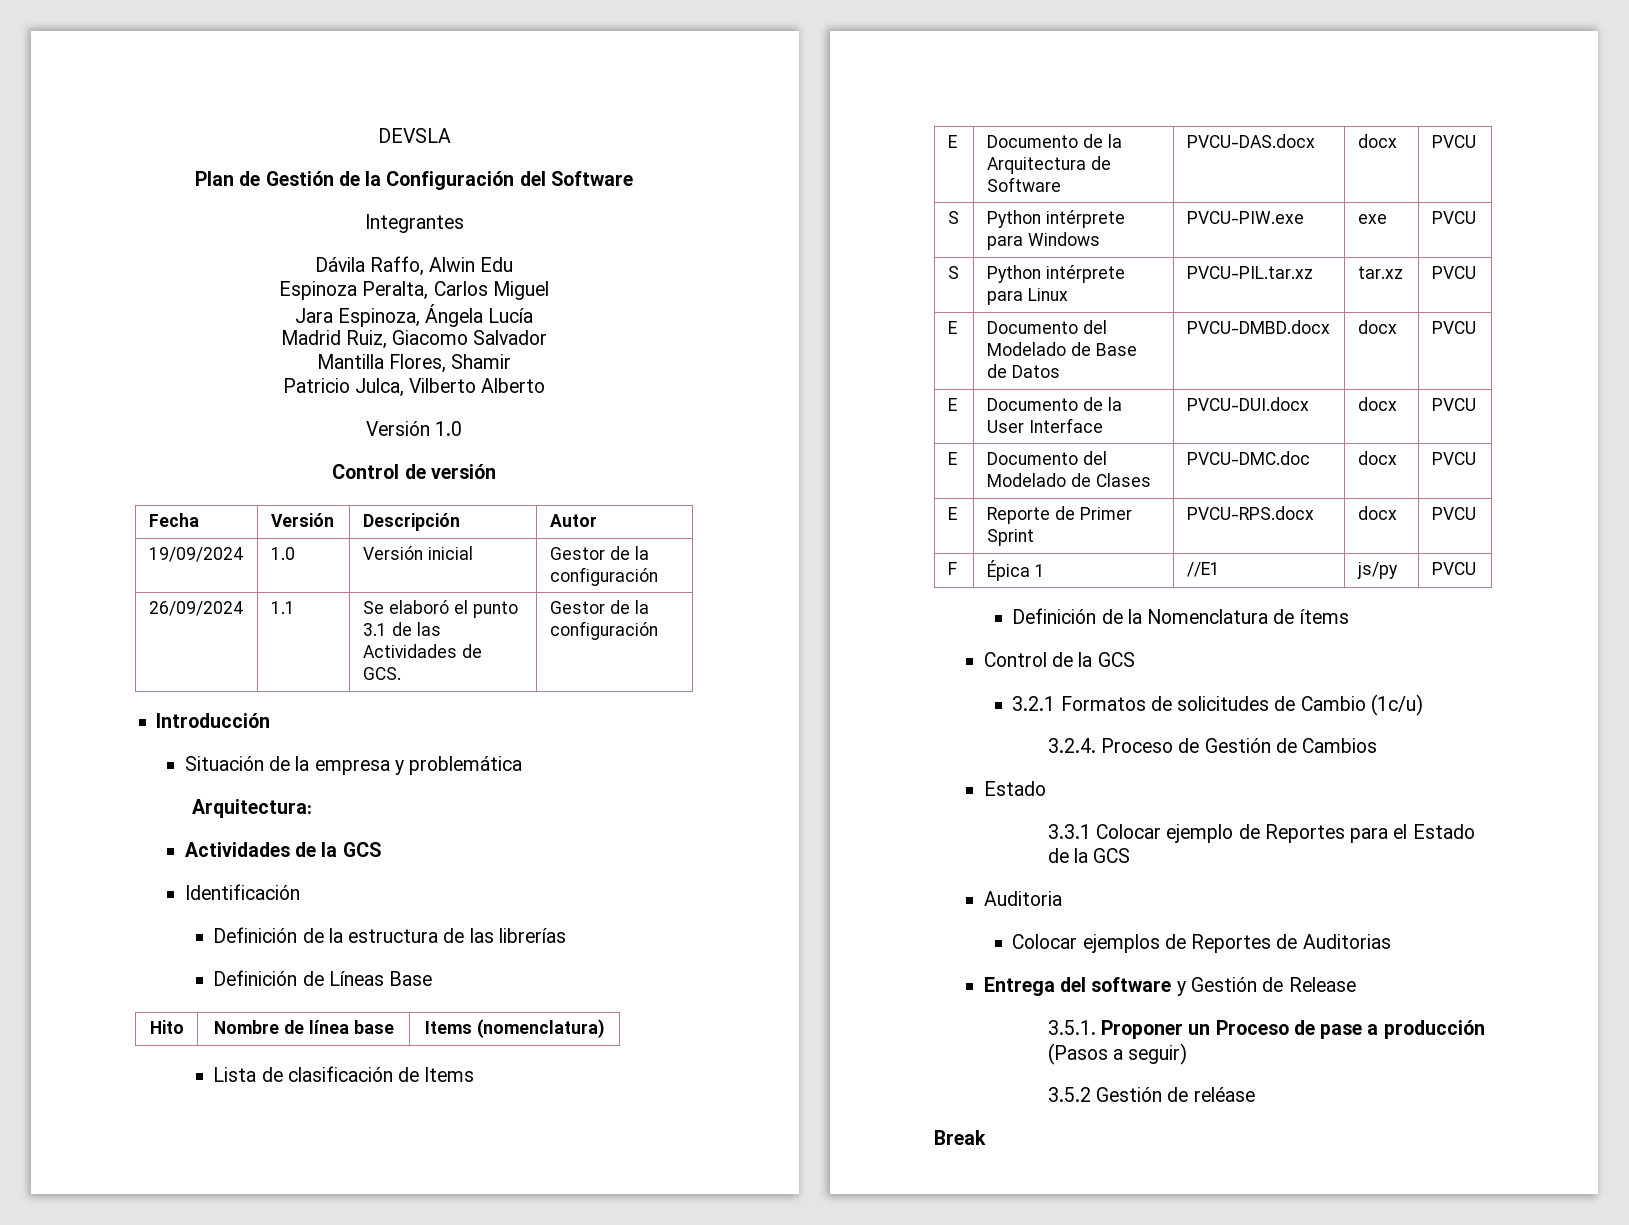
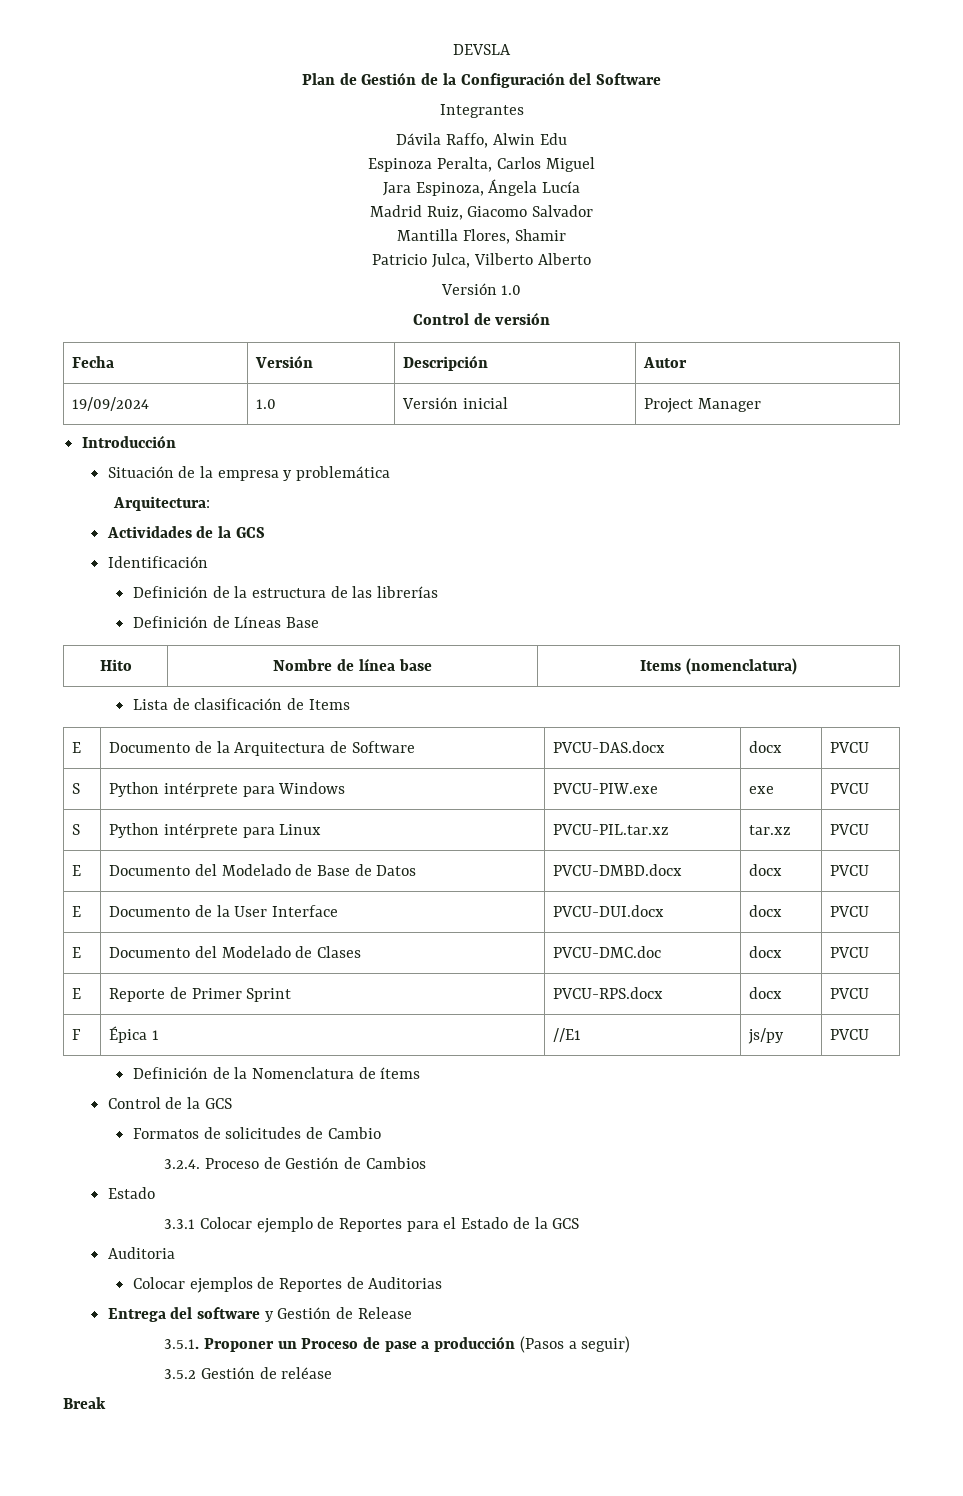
- 19/09/2024 | 1.0 | Versión inicial | Gestor de la configuración
- 26/09/2024 | 1.1 | Se elaboró el punto 3.1 de las Actividades de GCS. | Gestor de la configuración
+ 19/09/2024 | 1.0 | Versión inicial | Project Manager
- 3.2.1 Formatos de solicitudes de Cambio (1c/u)
+ Formatos de solicitudes de Cambio

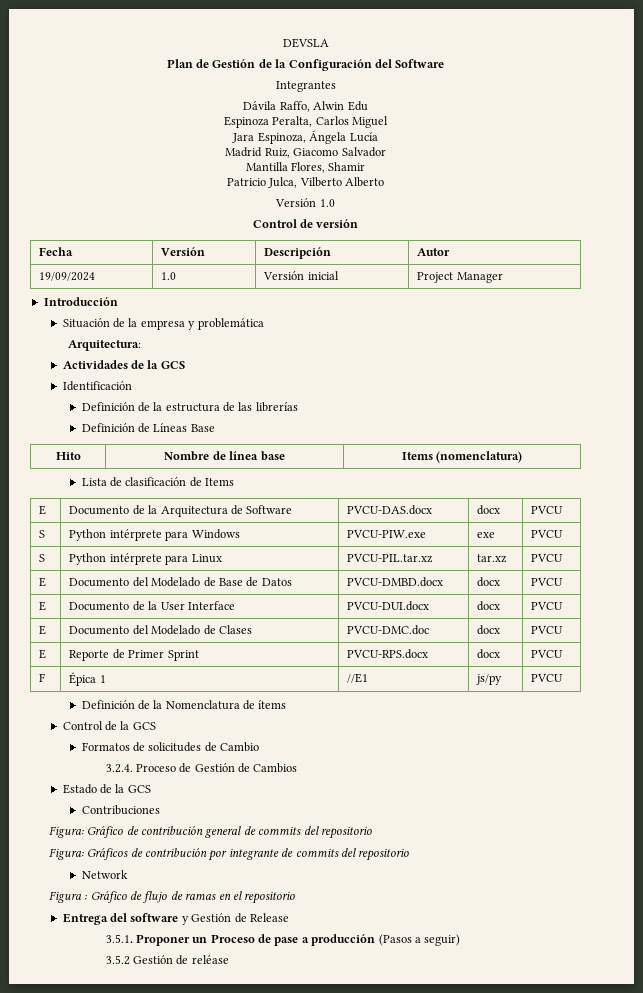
  3.2.4. Proceso de Gestión de Cambios
- Estado
- 3.3.1 Colocar ejemplo de Reportes para el Estado de la GCS
- Auditoria
- Colocar ejemplos de Reportes de Auditorias
+ Estado de la GCS
+ Contribuciones
+ Figura: Gráfico de contribución general de commits del repositorio
+ Figura: Gráficos de contribución por integrante de commits del repositorio
+ Network
+ Figura : Gráfico de flujo de ramas en el repositorio
- Break

